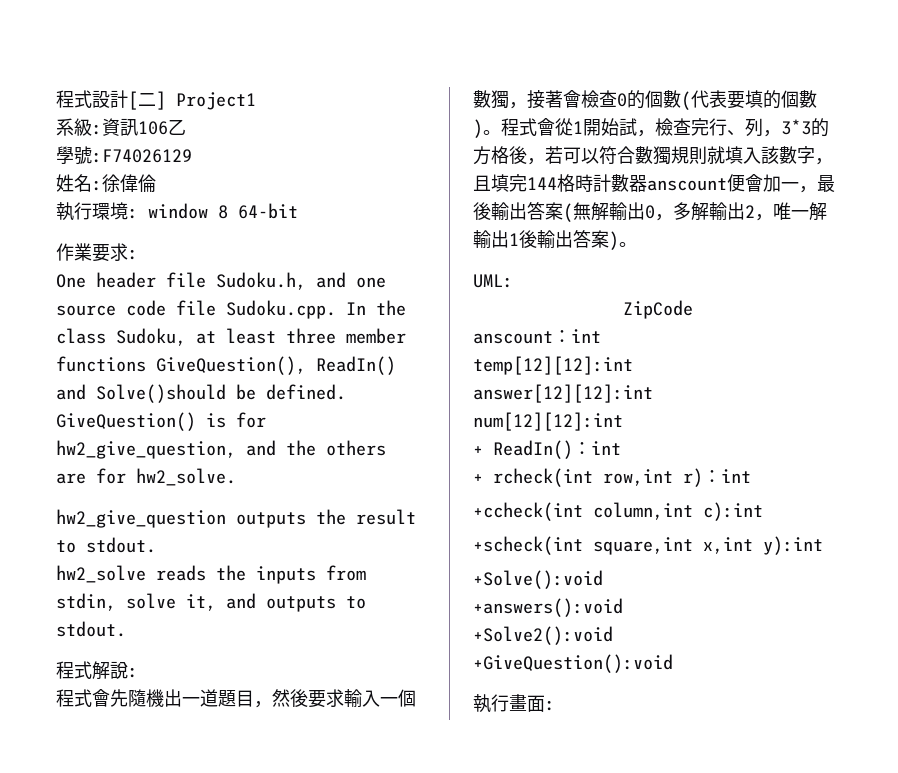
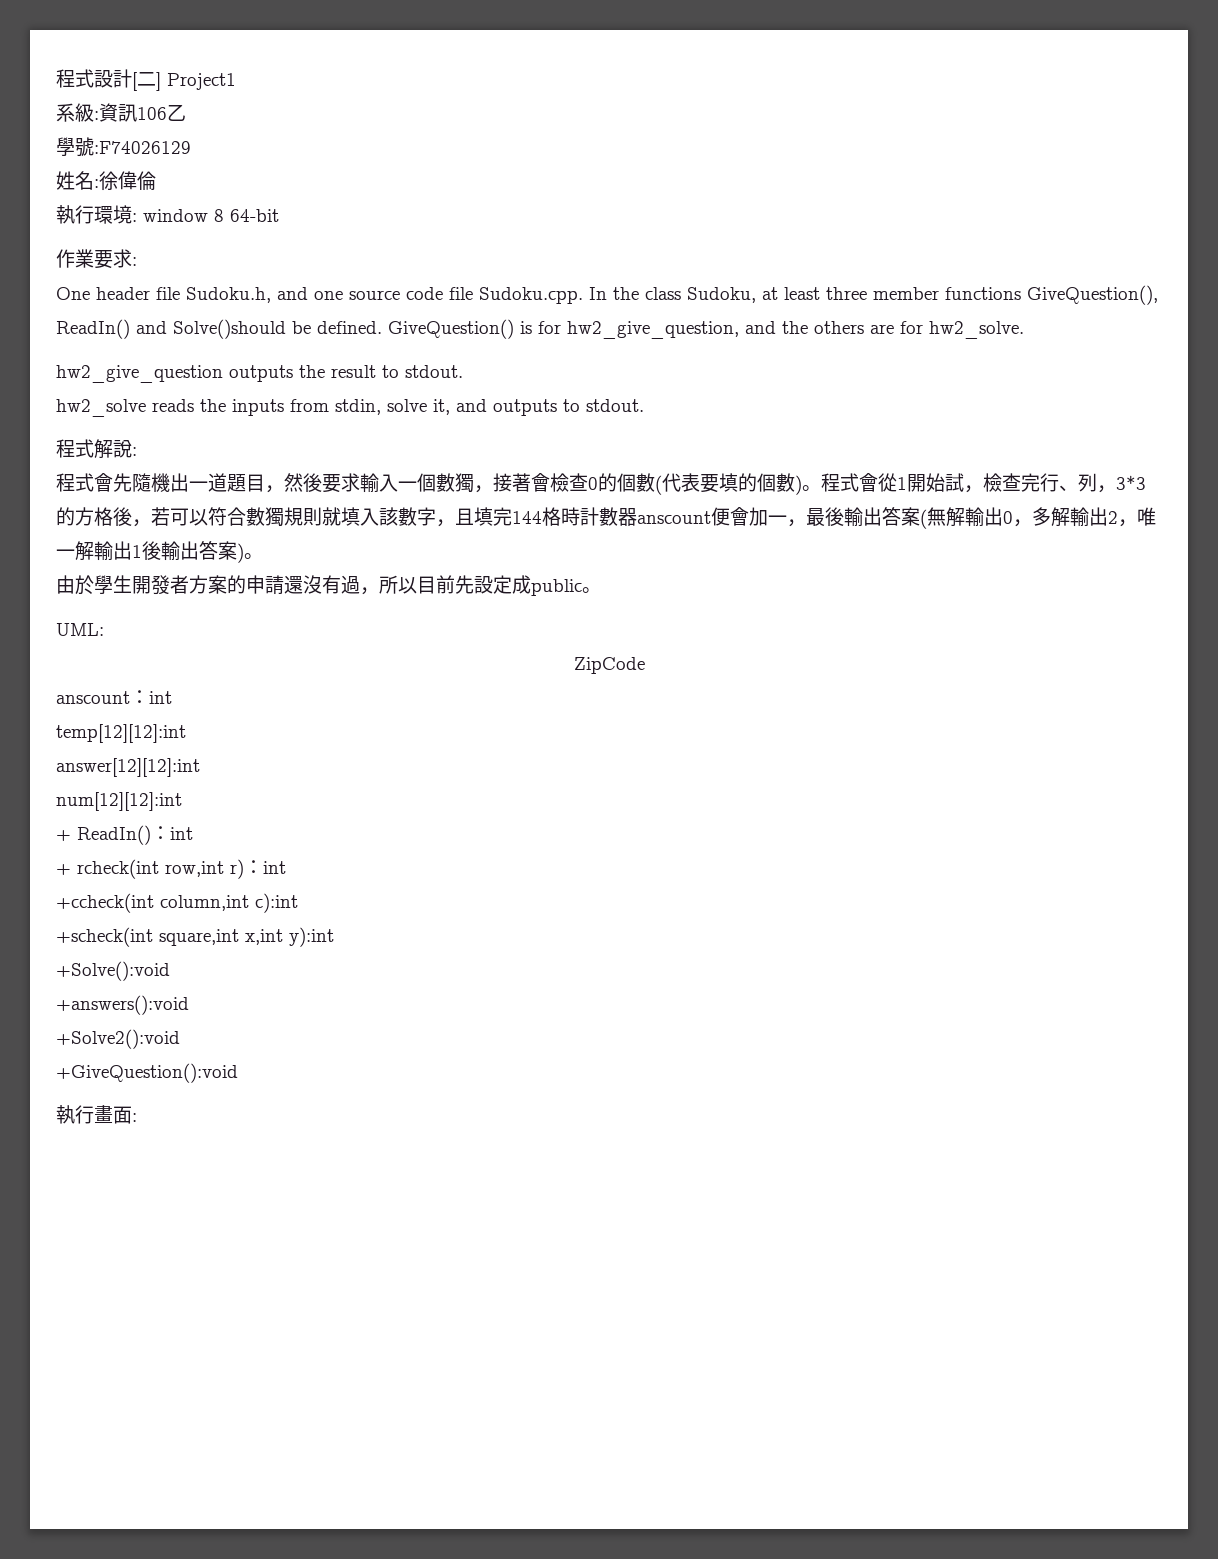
+ 由於學生開發者方案的申請還沒有過，所以目前先設定成public。

